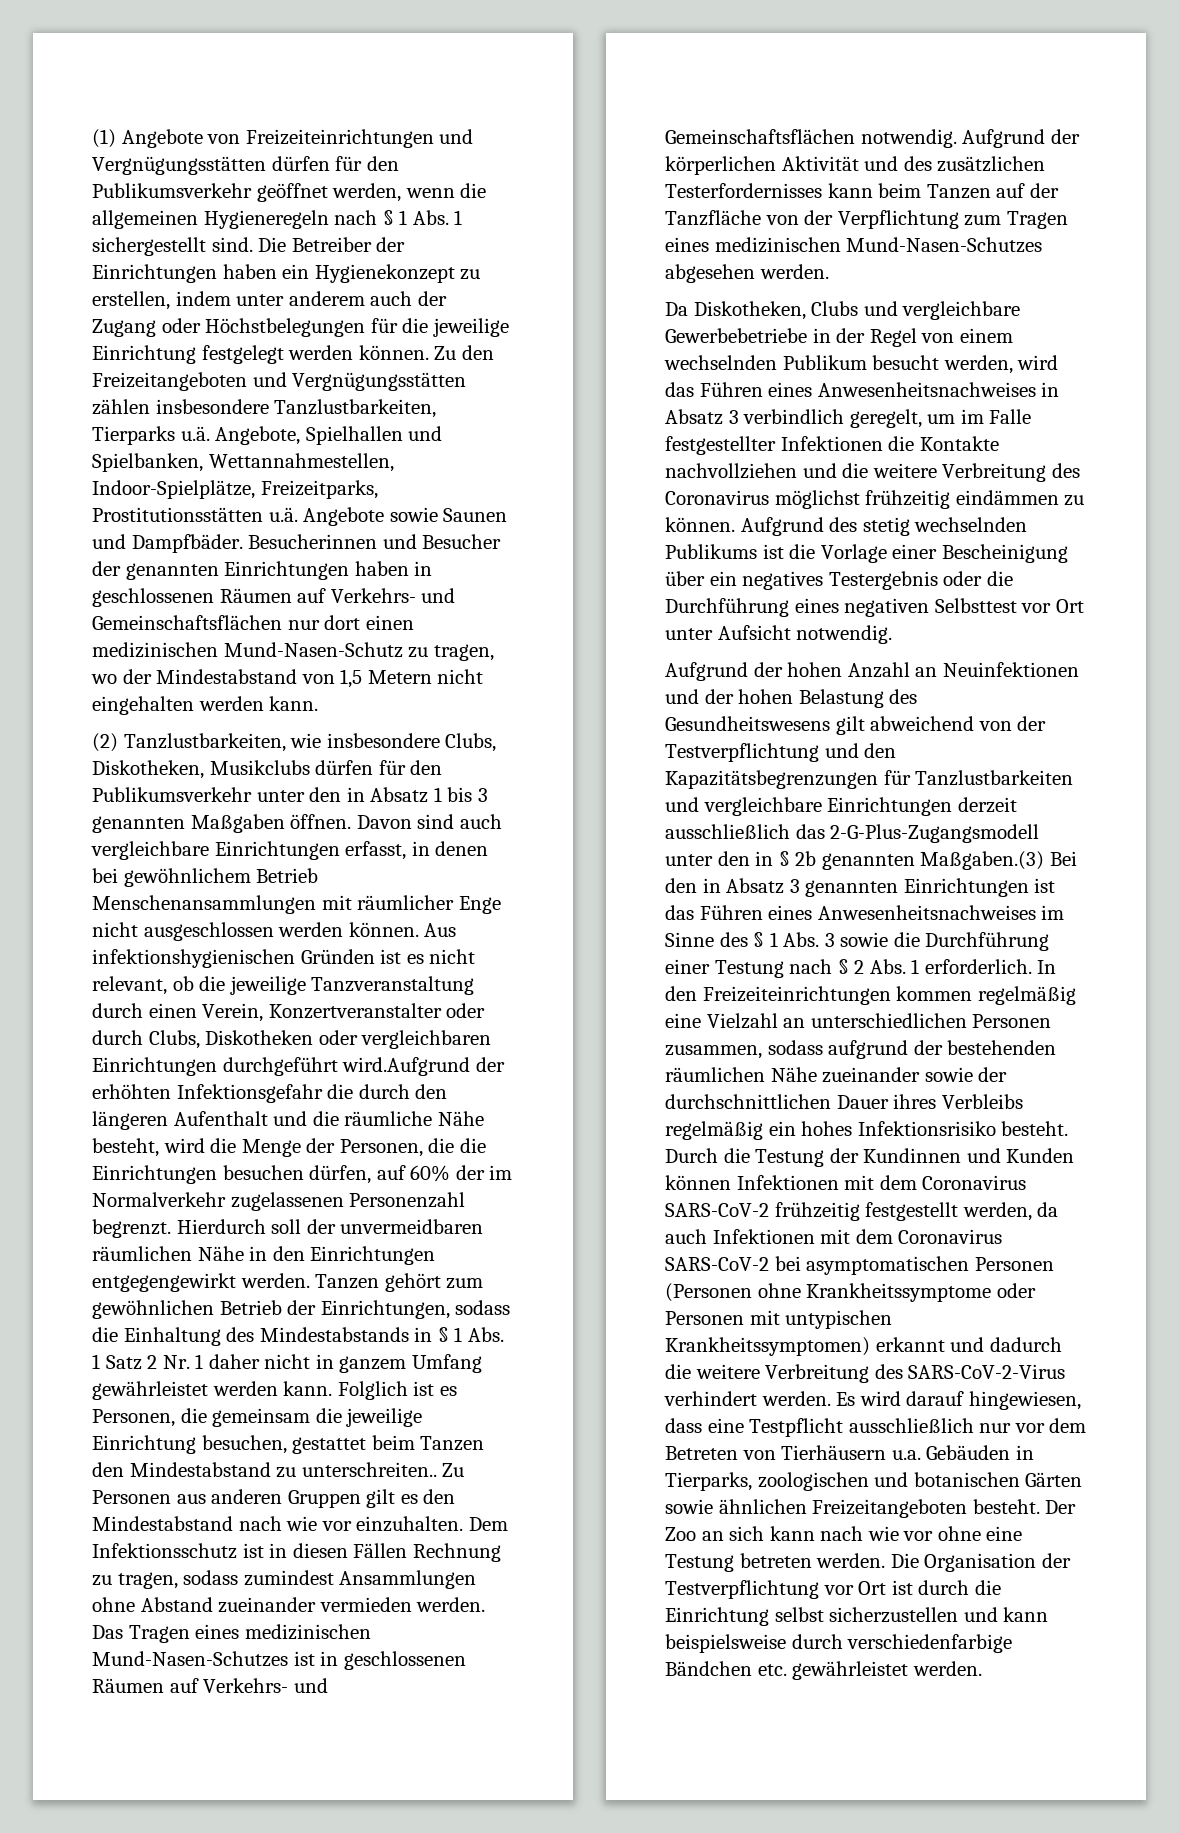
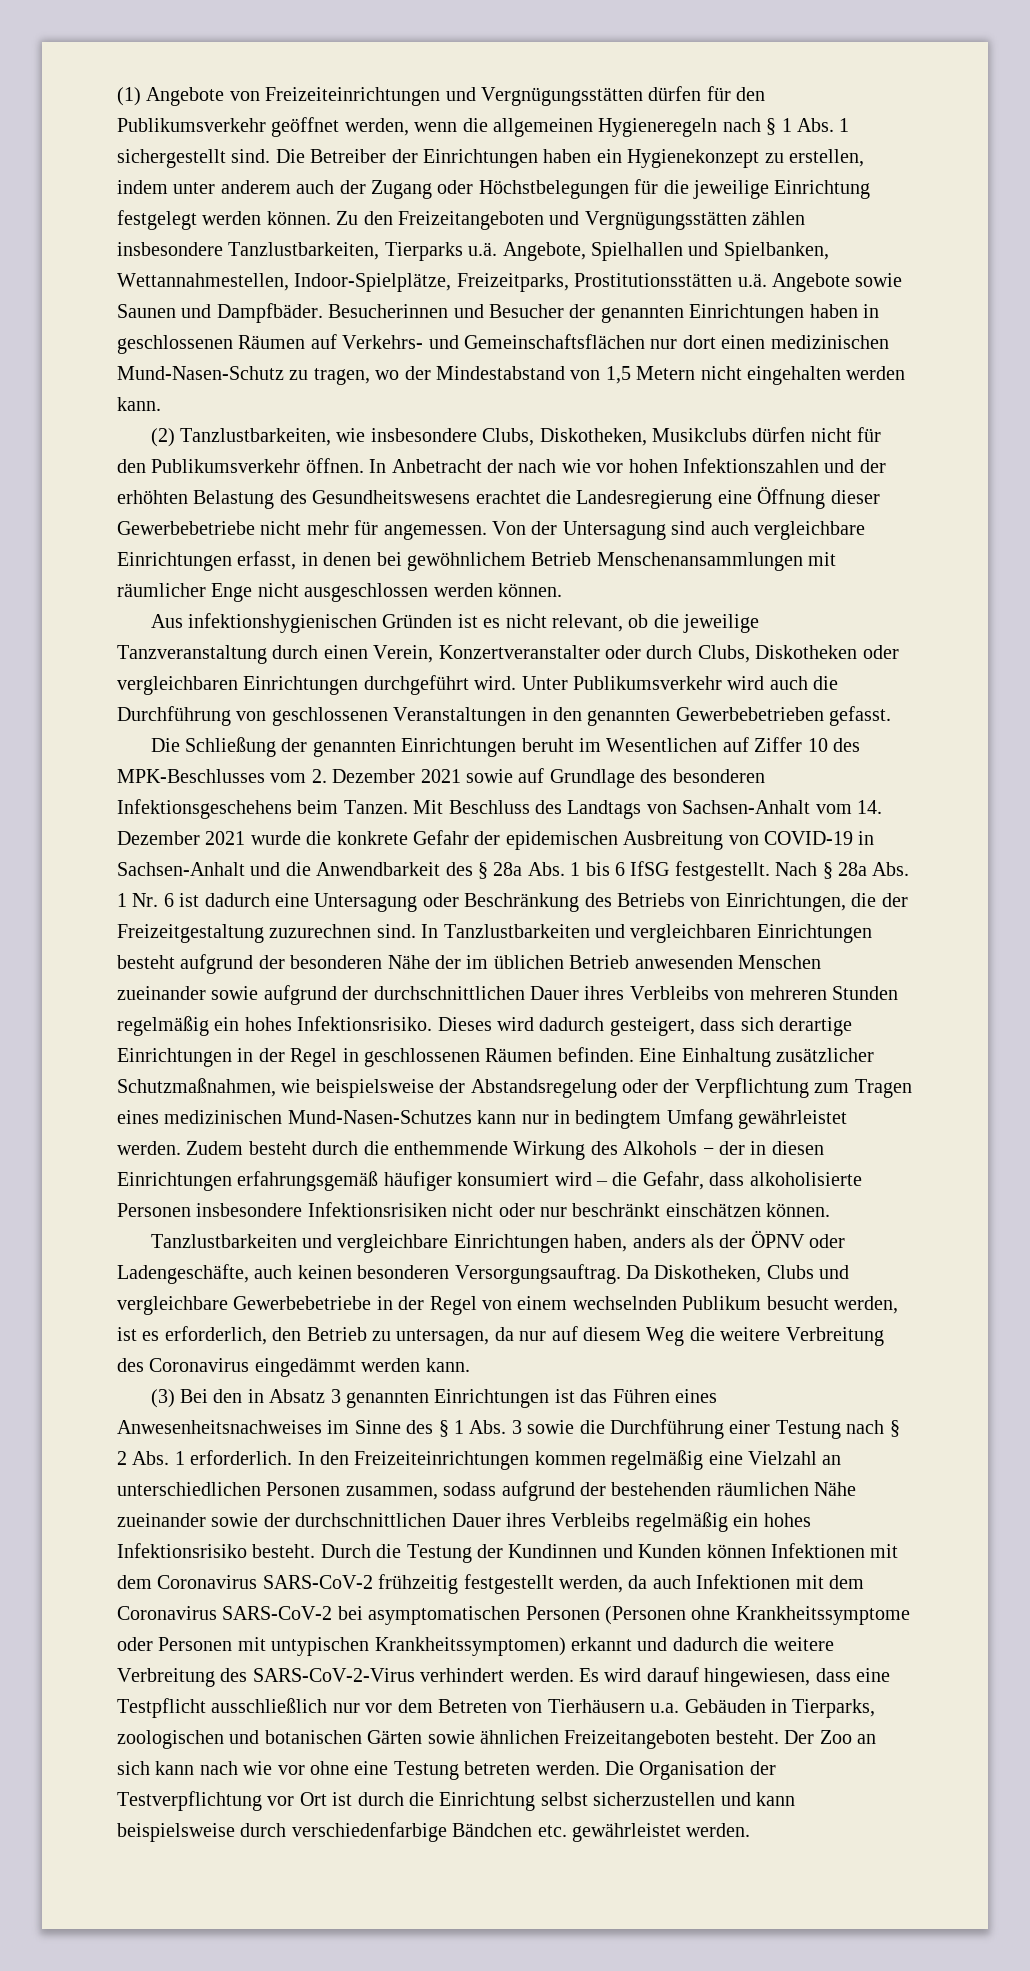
- (2) Tanzlustbarkeiten, wie insbesondere Clubs, Diskotheken, Musikclubs dürfen für den Publikumsverkehr unter den in Absatz 1 bis 3 genannten Maßgaben öffnen. Davon sind auch vergleichbare Einrichtungen erfasst, in denen bei gewöhnlichem Betrieb Menschenansammlungen mit räumlicher Enge nicht ausgeschlossen werden können. Aus infektionshygienischen Gründen ist es nicht relevant, ob die jeweilige Tanzveranstaltung durch einen Verein, Konzertveranstalter oder durch Clubs, Diskotheken oder vergleichbaren Einrichtungen durchgeführt wird.Aufgrund der erhöhten Infektionsgefahr die durch den längeren Aufenthalt und die räumliche Nähe besteht, wird die Menge der Personen, die die Einrichtungen besuchen dürfen, auf 60% der im Normalverkehr zugelassenen Personenzahl begrenzt. Hierdurch soll der unvermeidbaren räumlichen Nähe in den Einrichtungen entgegengewirkt werden. Tanzen gehört zum gewöhnlichen Betrieb der Einrichtungen, sodass die Einhaltung des Mindestabstands in § 1 Abs. 1 Satz 2 Nr. 1 daher nicht in ganzem Umfang gewährleistet werden kann. Folglich ist es Personen, die gemeinsam die jeweilige Einrichtung besuchen, gestattet beim Tanzen den Mindestabstand zu unterschreiten.. Zu Personen aus anderen Gruppen gilt es den Mindestabstand nach wie vor einzuhalten. Dem Infektionsschutz ist in diesen Fällen Rechnung zu tragen, sodass zumindest Ansammlungen ohne Abstand zueinander vermieden werden. Das Tragen eines medizinischen Mund-Nasen-Schutzes ist in geschlossenen Räumen auf Verkehrs- und Gemeinschaftsflächen notwendig. Aufgrund der körperlichen Aktivität und des zusätzlichen Testerfordernisses kann beim Tanzen auf der Tanzfläche von der Verpflichtung zum Tragen eines medizinischen Mund-Nasen-Schutzes abgesehen werden.
- Da Diskotheken, Clubs und vergleichbare Gewerbebetriebe in der Regel von einem wechselnden Publikum besucht werden, wird das Führen eines Anwesenheitsnachweises in Absatz 3 verbindlich geregelt, um im Falle festgestellter Infektionen die Kontakte nachvollziehen und die weitere Verbreitung des Coronavirus möglichst frühzeitig eindämmen zu können. Aufgrund des stetig wechselnden Publikums ist die Vorlage einer Bescheinigung über ein negatives Testergebnis oder die Durchführung eines negativen Selbsttest vor Ort unter Aufsicht notwendig.
- Aufgrund der hohen Anzahl an Neuinfektionen und der hohen Belastung des Gesundheitswesens gilt abweichend von der Testverpflichtung und den Kapazitätsbegrenzungen für Tanzlustbarkeiten und vergleichbare Einrichtungen derzeit ausschließlich das 2-G-Plus-Zugangsmodell unter den in § 2b genannten Maßgaben.(3) Bei den in Absatz 3 genannten Einrichtungen ist das Führen eines Anwesenheitsnachweises im Sinne des § 1 Abs. 3 sowie die Durchführung einer Testung nach § 2 Abs. 1 erforderlich.
+ (2) Tanzlustbarkeiten, wie insbesondere Clubs, Diskotheken, Musikclubs dürfen nicht für den Publikumsverkehr öffnen. In Anbetracht der nach wie vor hohen Infektionszahlen und der erhöhten Belastung des Gesundheitswesens erachtet die Landesregierung eine Öffnung dieser Gewerbebetriebe nicht mehr für angemessen. Von der Untersagung sind auch vergleichbare Einrichtungen erfasst, in denen bei gewöhnlichem Betrieb Menschenansammlungen mit räumlicher Enge nicht ausgeschlossen werden können.
+ Aus infektionshygienischen Gründen ist es nicht relevant, ob die jeweilige Tanzveranstaltung durch einen Verein, Konzertveranstalter oder durch Clubs, Diskotheken oder vergleichbaren Einrichtungen durchgeführt wird. Unter Publikumsverkehr wird auch die Durchführung von geschlossenen Veranstaltungen in den genannten Gewerbebetrieben gefasst.
+ Die Schließung der genannten Einrichtungen beruht im Wesentlichen auf Ziffer 10 des MPK-Beschlusses vom 2. Dezember 2021 sowie auf Grundlage des besonderen Infektionsgeschehens beim Tanzen. Mit Beschluss des Landtags von Sachsen-Anhalt vom 14. Dezember 2021 wurde die konkrete Gefahr der epidemischen Ausbreitung von COVID-19 in Sachsen-Anhalt und die Anwendbarkeit des § 28a Abs. 1 bis 6 IfSG festgestellt. Nach § 28a Abs. 1 Nr. 6 ist dadurch eine Untersagung oder Beschränkung des Betriebs von Einrichtungen, die der Freizeitgestaltung zuzurechnen sind. In Tanzlustbarkeiten und vergleichbaren Einrichtungen besteht aufgrund der besonderen Nähe der im üblichen Betrieb anwesenden Menschen zueinander sowie aufgrund der durchschnittlichen Dauer ihres Verbleibs von mehreren Stunden regelmäßig ein hohes Infektionsrisiko. Dieses wird dadurch gesteigert, dass sich derartige Einrichtungen in der Regel in geschlossenen Räumen befinden. Eine Einhaltung zusätzlicher Schutzmaßnahmen, wie beispielsweise der Abstandsregelung oder der Verpflichtung zum Tragen eines medizinischen Mund-Nasen-Schutzes kann nur in bedingtem Umfang gewährleistet werden. Zudem besteht durch die enthemmende Wirkung des Alkohols − der in diesen Einrichtungen erfahrungsgemäß häufiger konsumiert wird – die Gefahr, dass alkoholisierte Personen insbesondere Infektionsrisiken nicht oder nur beschränkt einschätzen können.
+ Tanzlustbarkeiten und vergleichbare Einrichtungen haben, anders als der ÖPNV oder Ladengeschäfte, auch keinen besonderen Versorgungsauftrag. Da Diskotheken, Clubs und vergleichbare Gewerbebetriebe in der Regel von einem wechselnden Publikum besucht werden, ist es erforderlich, den Betrieb zu untersagen, da nur auf diesem Weg die weitere Verbreitung des Coronavirus eingedämmt werden kann.
+ (3) Bei den in Absatz 3 genannten Einrichtungen ist das Führen eines Anwesenheitsnachweises im Sinne des § 1 Abs. 3 sowie die Durchführung einer Testung nach § 2 Abs. 1 erforderlich.

